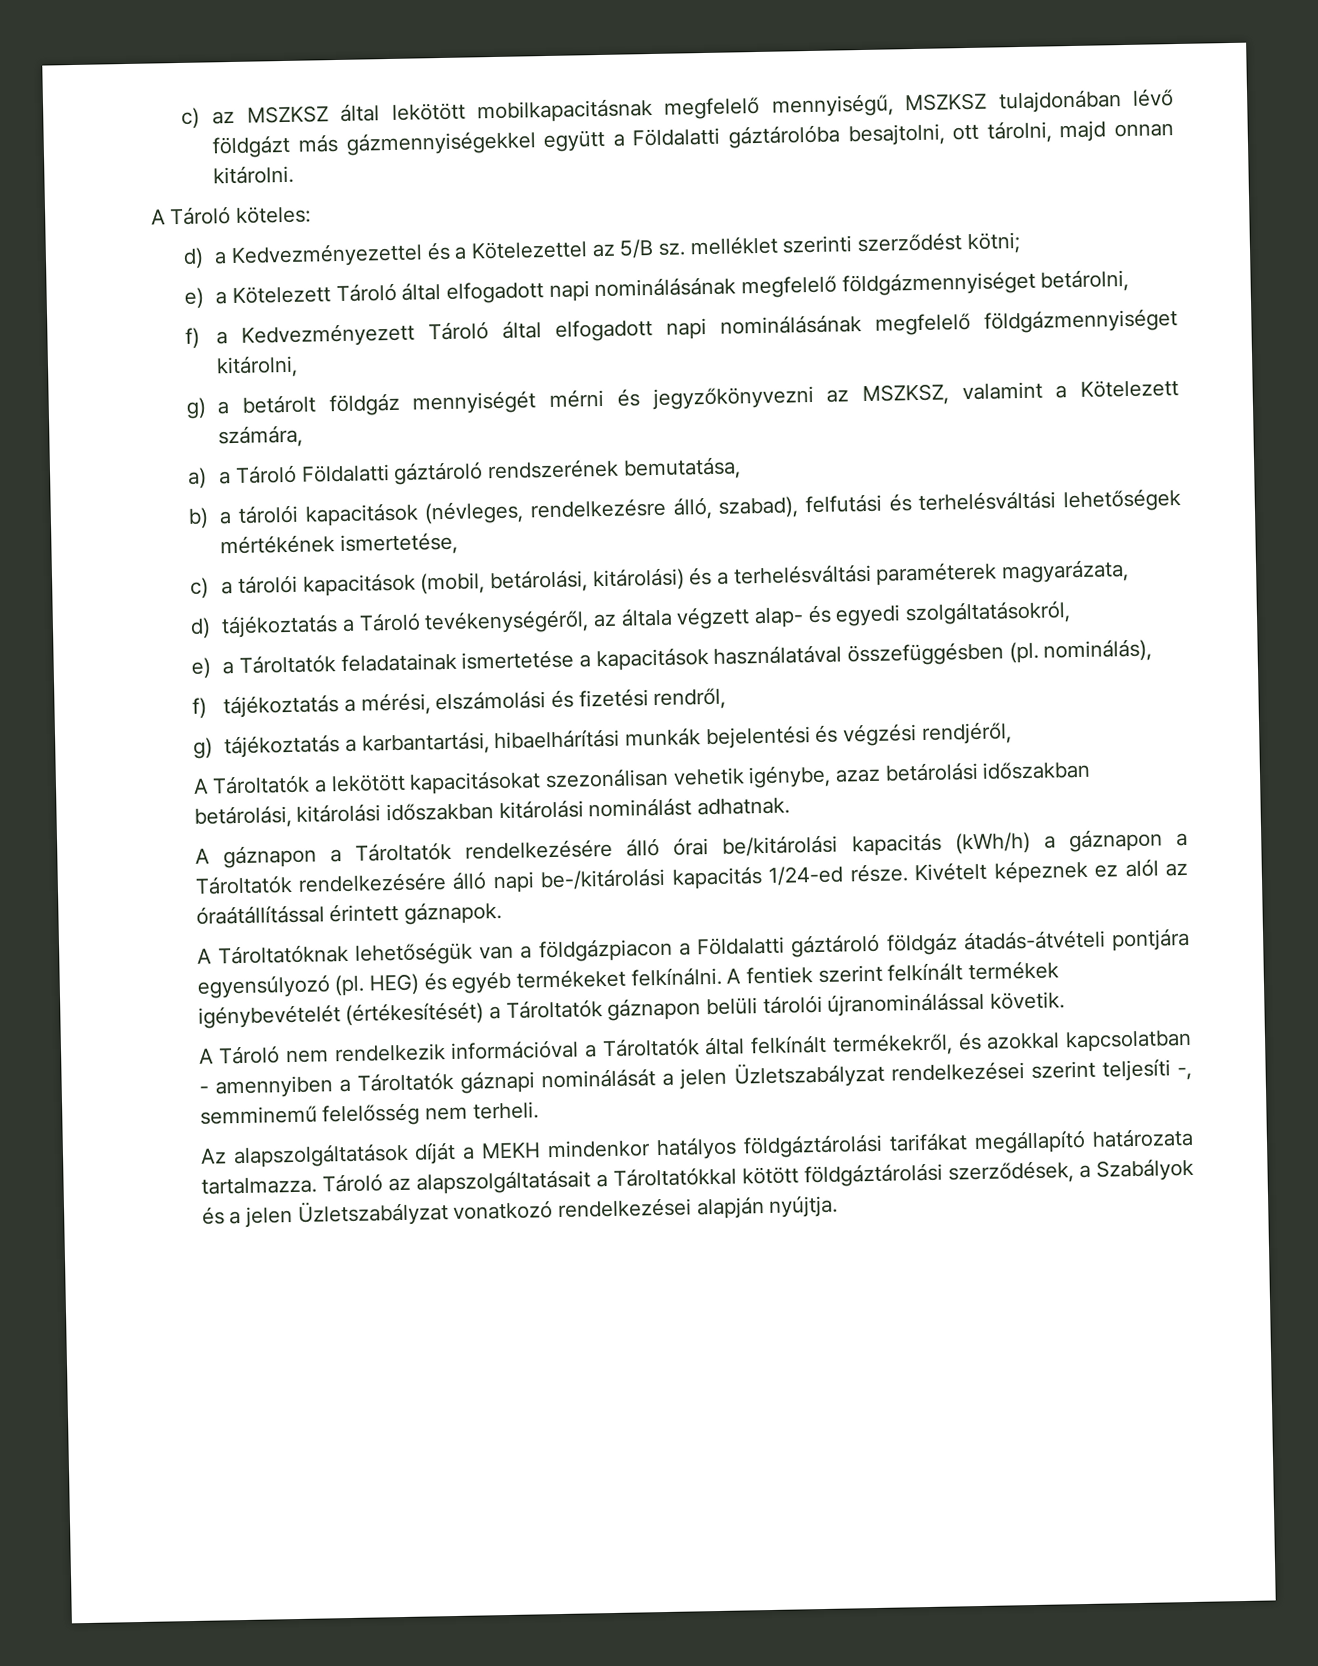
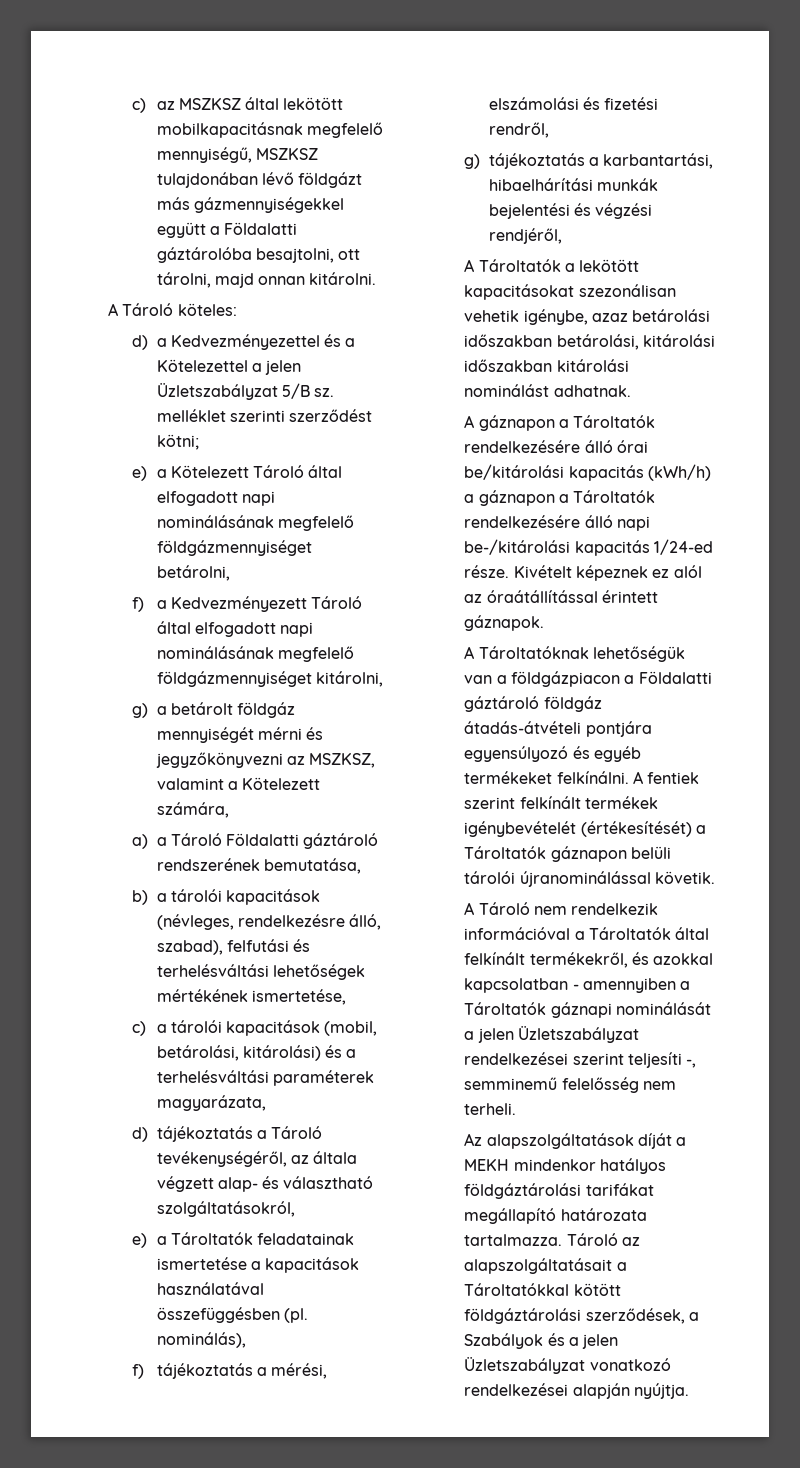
- d) a Kedvezményezettel és a Kötelezettel az 5/B sz. melléklet szerinti szerződést kötni;
+ d) a Kedvezményezettel és a Kötelezettel a jelen Üzletszabályzat 5/B sz. melléklet szerinti szerződést kötni;
- d) tájékoztatás a Tároló tevékenységéről, az általa végzett alap- és egyedi szolgáltatásokról,
+ d) tájékoztatás a Tároló tevékenységéről, az általa végzett alap- és választható szolgáltatásokról,
- A Tároltatóknak lehetőségük van a földgázpiacon a Földalatti gáztároló földgáz átadás-átvételi pontjára egyensúlyozó (pl. HEG) és egyéb termékeket felkínálni.
+ A Tároltatóknak lehetőségük van a földgázpiacon a Földalatti gáztároló földgáz átadás-átvételi pontjára egyensúlyozó és egyéb termékeket felkínálni.

